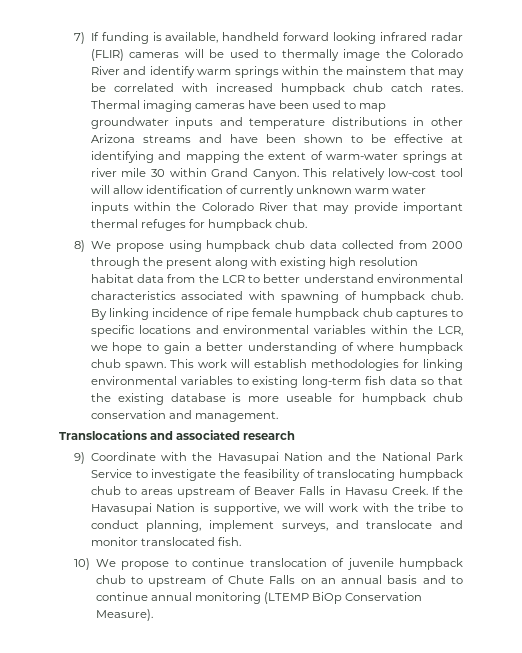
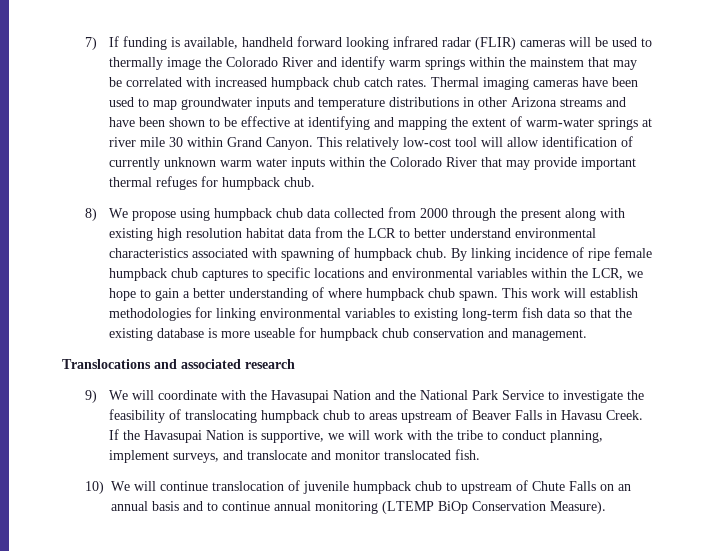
- 9) Coordinate with the Havasupai Nation and the National Park Service to investigate the feasibility of translocating humpback chub to areas upstream of Beaver Falls in Havasu Creek.
+ 9) We will coordinate with the Havasupai Nation and the National Park Service to investigate the feasibility of translocating humpback chub to areas upstream of Beaver Falls in Havasu Creek.
- 10) We propose to continue translocation of juvenile humpback chub to upstream of Chute Falls on an annual basis and to continue annual monitoring (LTEMP BiOp Conservation Measure).
+ 10) We will continue translocation of juvenile humpback chub to upstream of Chute Falls on an annual basis and to continue annual monitoring (LTEMP BiOp Conservation Measure).

